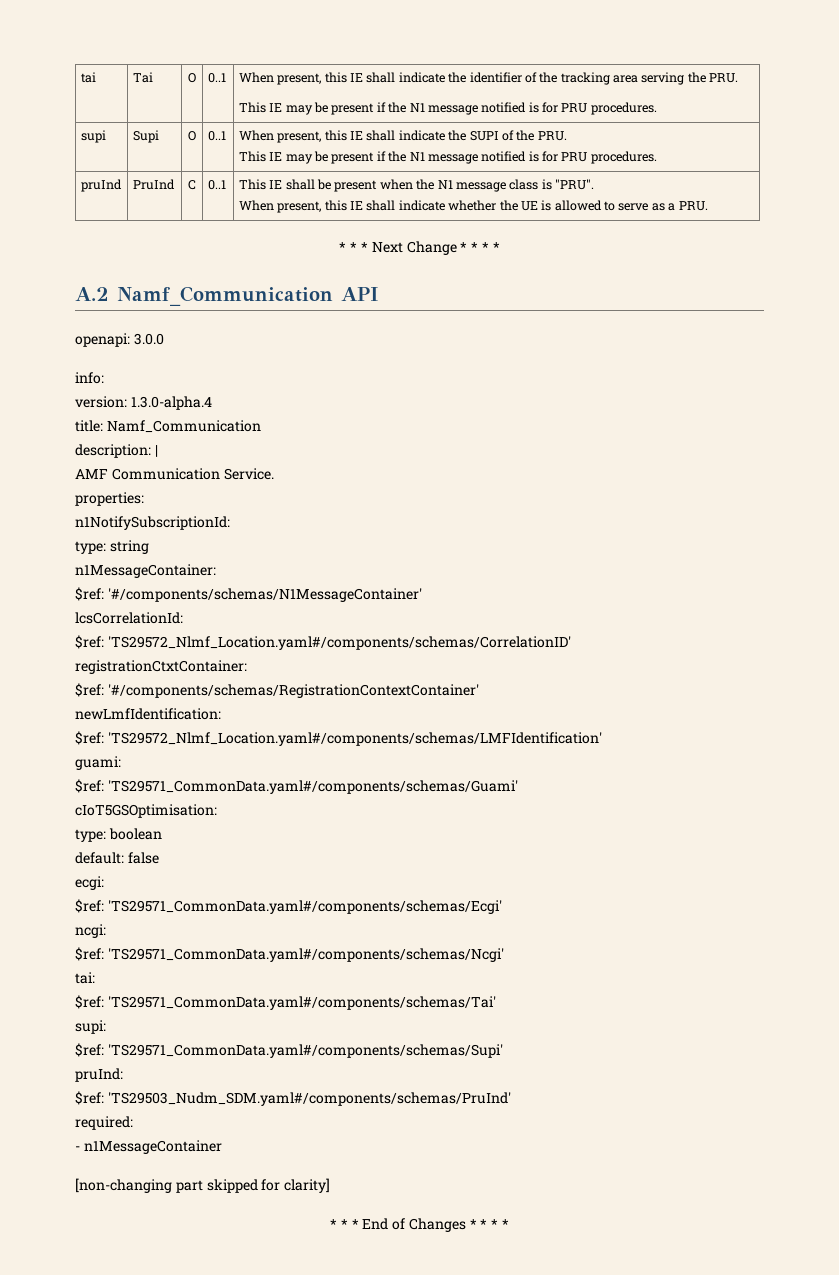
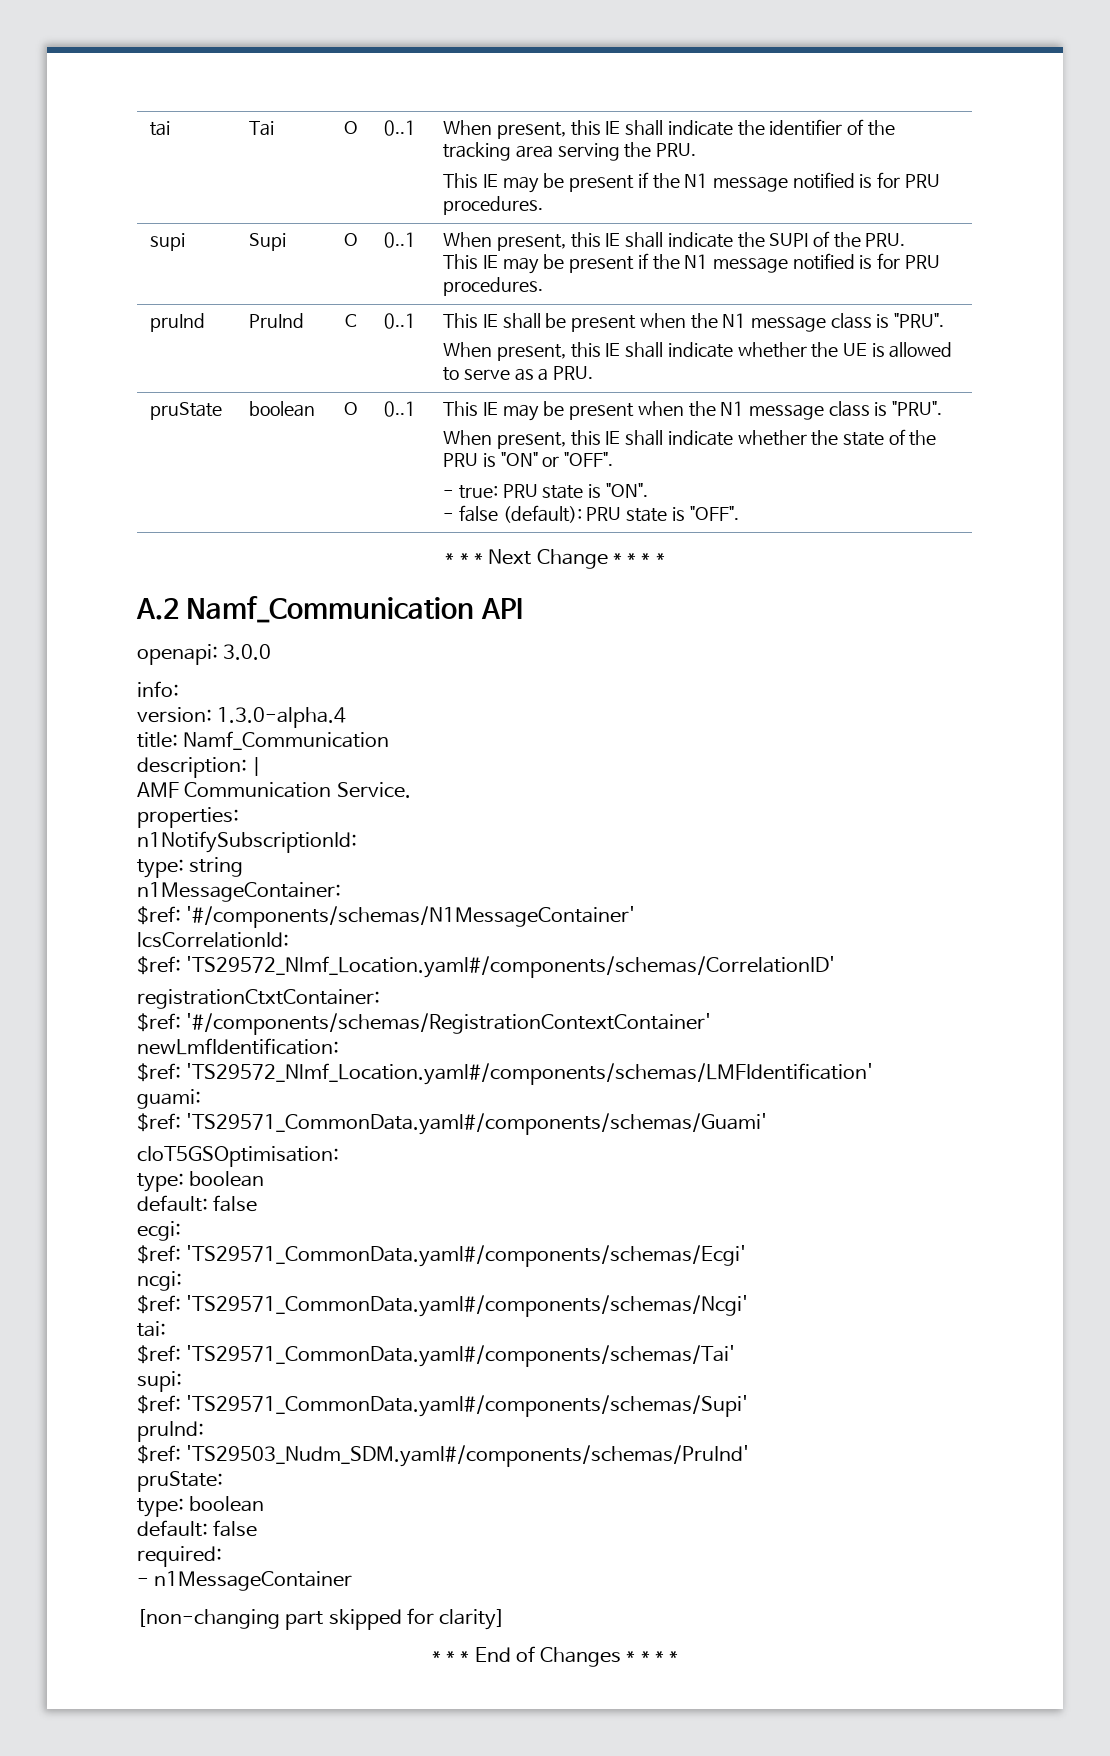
+ pruState | boolean | O | 0..1 | This IE may be present when the N1 message class is "PRU".
+ When present, this IE shall indicate whether the state of the PRU is "ON" or "OFF".
+ - true: PRU state is "ON".
+ - false (default): PRU state is "OFF".
+ pruState:
+ type: boolean
+ default: false

